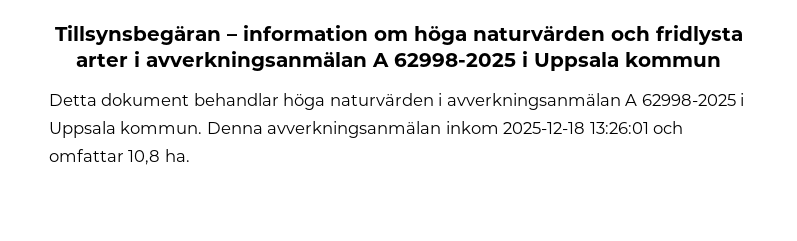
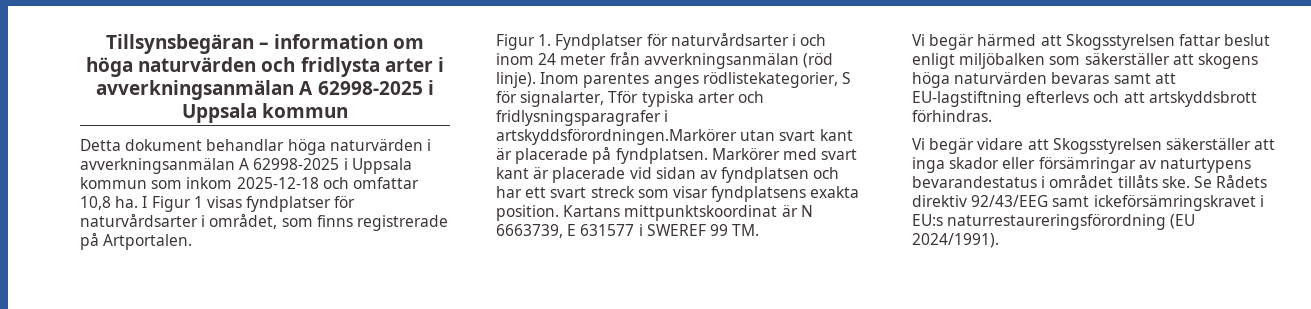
- Detta dokument behandlar höga naturvärden i avverkningsanmälan A 62998-2025 i Uppsala kommun. Denna avverkningsanmälan inkom 2025-12-18 13:26:01 och omfattar 10,8 ha.
+ Detta dokument behandlar höga naturvärden i avverkningsanmälan A 62998-2025 i Uppsala kommun som inkom 2025-12-18 och omfattar 10,8 ha.
+ I Figur 1 visas fyndplatser för naturvårdsarter i området, som finns registrerade på Artportalen.
+ Figur 1. Fyndplatser för naturvårdsarter i och inom 24 meter från avverkningsanmälan (röd linje). Inom parentes anges rödlistekategorier, S för signalarter, Tför typiska arter och fridlysningsparagrafer i artskyddsförordningen.Markörer utan svart kant är placerade på fyndplatsen. Markörer med svart kant är placerade vid sidan av fyndplatsen och har ett svart streck som visar fyndplatsens exakta position. Kartans mittpunktskoordinat är N 6663739, E 631577 i SWEREF 99 TM.
+ Vi begär härmed att Skogsstyrelsen fattar beslut enligt miljöbalken som säkerställer att skogens höga naturvärden bevaras samt att EU-lagstiftning efterlevs och att artskyddsbrott förhindras.
+ Vi begär vidare att Skogsstyrelsen säkerställer att inga skador eller försämringar av naturtypens bevarandestatus i området tillåts ske. Se Rådets direktiv 92/43/EEG samt ickeförsämringskravet i EU:s naturrestaureringsförordning (EU 2024/1991).

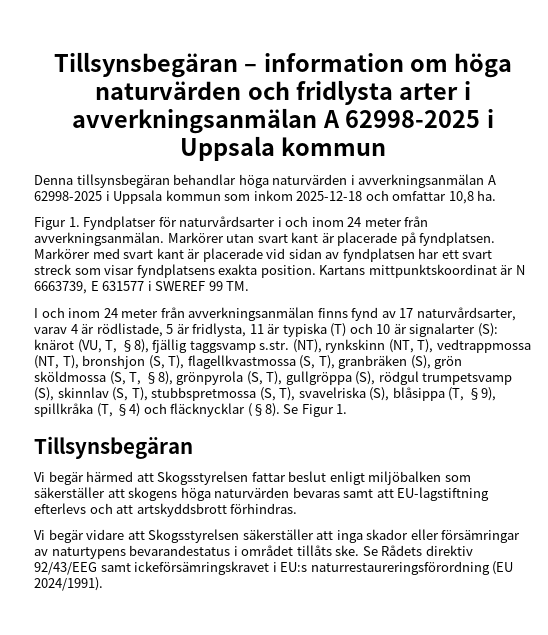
- Detta dokument behandlar höga naturvärden i avverkningsanmälan A 62998-2025 i Uppsala kommun som inkom 2025-12-18 och omfattar 10,8 ha. I Figur 1 visas fyndplatser för naturvårdsarter i området, som finns registrerade på Artportalen.
+ Denna tillsynsbegäran behandlar höga naturvärden i avverkningsanmälan A 62998-2025 i Uppsala kommun som inkom 2025-12-18 och omfattar 10,8 ha.
- Figur 1. Fyndplatser för naturvårdsarter i och inom 24 meter från avverkningsanmälan (röd linje). Inom parentes anges rödlistekategorier, S för signalarter, Tför typiska arter och fridlysningsparagrafer i artskyddsförordningen.Markörer utan svart kant är placerade på fyndplatsen.
+ Figur 1. Fyndplatser för naturvårdsarter i och inom 24 meter från avverkningsanmälan. Markörer utan svart kant är placerade på fyndplatsen.
- Markörer med svart kant är placerade vid sidan av fyndplatsen och har ett svart streck som visar fyndplatsens exakta position.
+ Markörer med svart kant är placerade vid sidan av fyndplatsen har ett svart streck som visar fyndplatsens exakta position.
+ I och inom 24 meter från avverkningsanmälan finns fynd av 17 naturvårdsarter, varav 4 är rödlistade, 5 är fridlysta, 11 är typiska (T) och 10 är signalarter (S): knärot (VU, T, §8), fjällig taggsvamp s.str. (NT), rynkskinn (NT, T), vedtrappmossa (NT, T), bronshjon (S, T), flagellkvastmossa (S, T), granbräken (S), grön sköldmossa (S, T, §8), grönpyrola (S, T), gullgröppa (S), rödgul trumpetsvamp (S), skinnlav (S, T), stubbspretmossa (S, T), svavelriska (S), blåsippa (T, §9), spillkråka (T, §4) och fläcknycklar (§8). Se Figur 1.
+ Tillsynsbegäran

